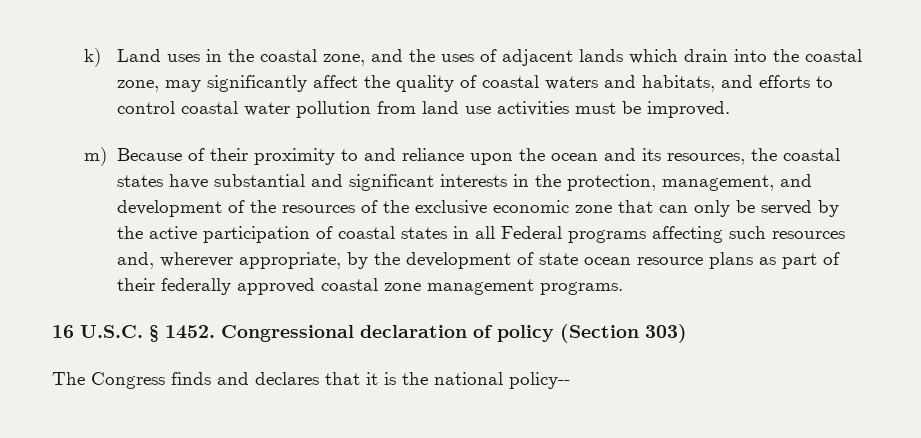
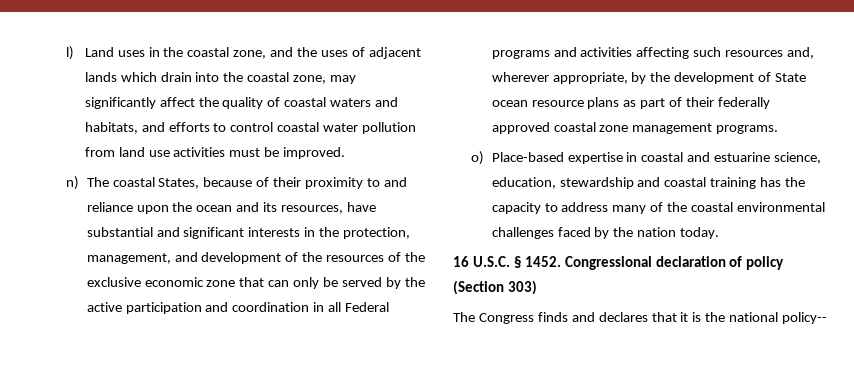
- k) Land uses in the coastal zone, and the uses of adjacent lands which drain into the coastal zone, may significantly affect the quality of coastal waters and habitats, and efforts to control coastal water pollution from land use activities must be improved.
+ l) Land uses in the coastal zone, and the uses of adjacent lands which drain into the coastal zone, may significantly affect the quality of coastal waters and habitats, and efforts to control coastal water pollution from land use activities must be improved.
- m) Because of their proximity to and reliance upon the ocean and its resources, the coastal states have substantial and significant interests in the protection, management, and development of the resources of the exclusive economic zone that can only be served by the active participation of coastal states in all Federal programs affecting such resources and, wherever appropriate, by the development of state ocean resource plans as part of their federally approved coastal zone management programs.
+ n) The coastal States, because of their proximity to and reliance upon the ocean and its resources, have substantial and significant interests in the protection, management, and development of the resources of the exclusive economic zone that can only be served by the active participation and coordination in all Federal programs and activities affecting such resources and, wherever appropriate, by the development of State ocean resource plans as part of their federally approved coastal zone management programs.
+ o) Place-based expertise in coastal and estuarine science, education, stewardship and coastal training has the capacity to address many of the coastal environmental challenges faced by the nation today.

